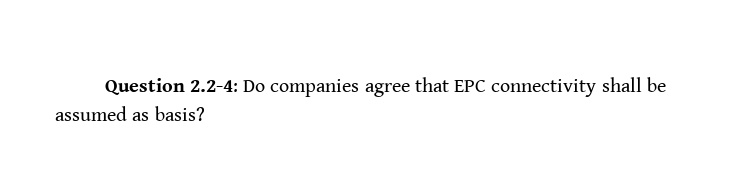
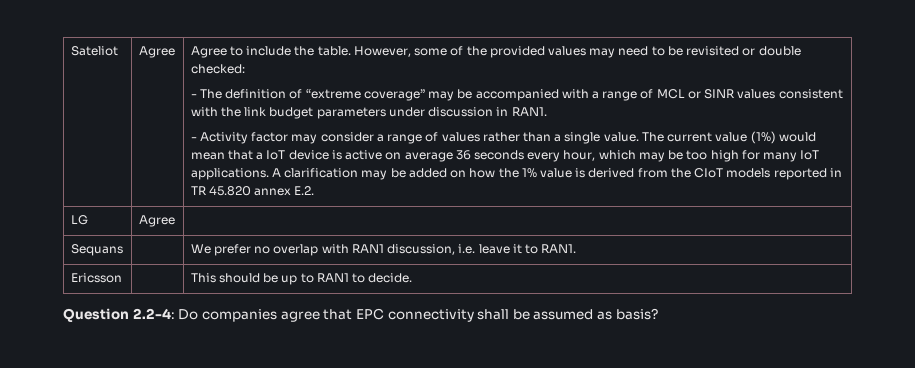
+ Sateliot | Agree | Agree to include the table. However, some of the provided values may need to be revisited or double checked:
+ - The definition of “extreme coverage” may be accompanied with a range of MCL or SINR values consistent with the link budget parameters under discussion in RAN1.
+ - Activity factor may consider a range of values rather than a single value. The current value (1%) would mean that a IoT device is active on average 36 seconds every hour, which may be too high for many IoT applications. A clarification may be added on how the 1% value is derived from the CIoT models reported in TR 45.820 annex E.2.
+ LG | Agree |
+ Sequans | | We prefer no overlap with RAN1 discussion, i.e. leave it to RAN1.
+ Ericsson | | This should be up to RAN1 to decide.

